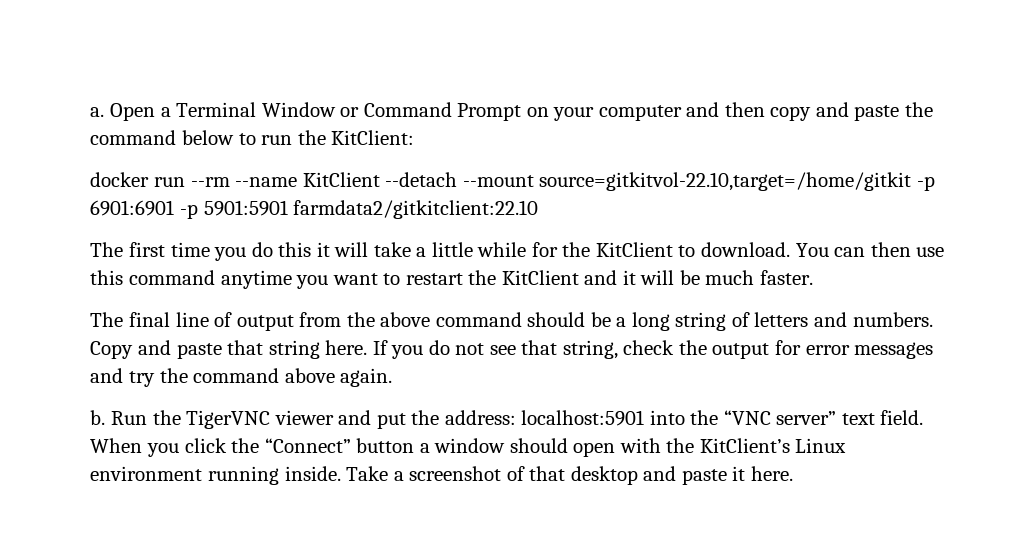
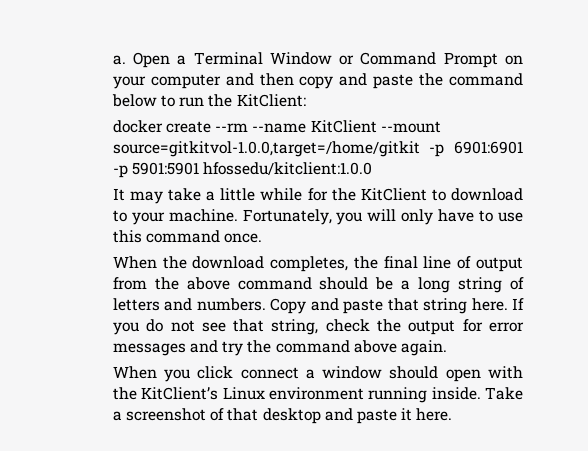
- docker run --rm --name KitClient --detach --mount source=gitkitvol-22.10,target=/home/gitkit -p 6901:6901 -p 5901:5901 farmdata2/gitkitclient:22.10
- The first time you do this it will take a little while for the KitClient to download. You can then use this command anytime you want to restart the KitClient and it will be much faster.
- The final line of output from the above command should be a long string of letters and numbers.
+ docker create --rm --name KitClient --mount source=gitkitvol-1.0.0,target=/home/gitkit -p 6901:6901 -p 5901:5901 hfossedu/kitclient:1.0.0
+ It may take a little while for the KitClient to download to your machine. Fortunately, you will only have to use this command once.
+ When the download completes, the final line of output from the above command should be a long string of letters and numbers.
- b. Run the TigerVNC viewer and put the address: localhost:5901 into the “VNC server” text field. When you click the “Connect” button a window should open with the KitClient’s Linux environment running inside.
+ When you click connect a window should open with the KitClient’s Linux environment running inside.

